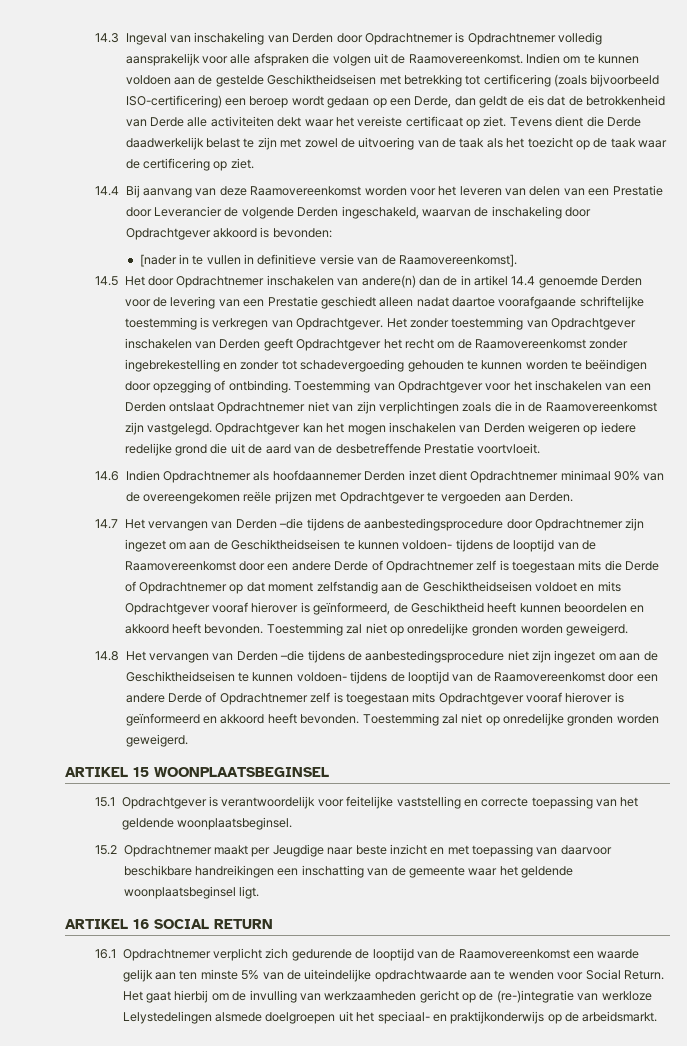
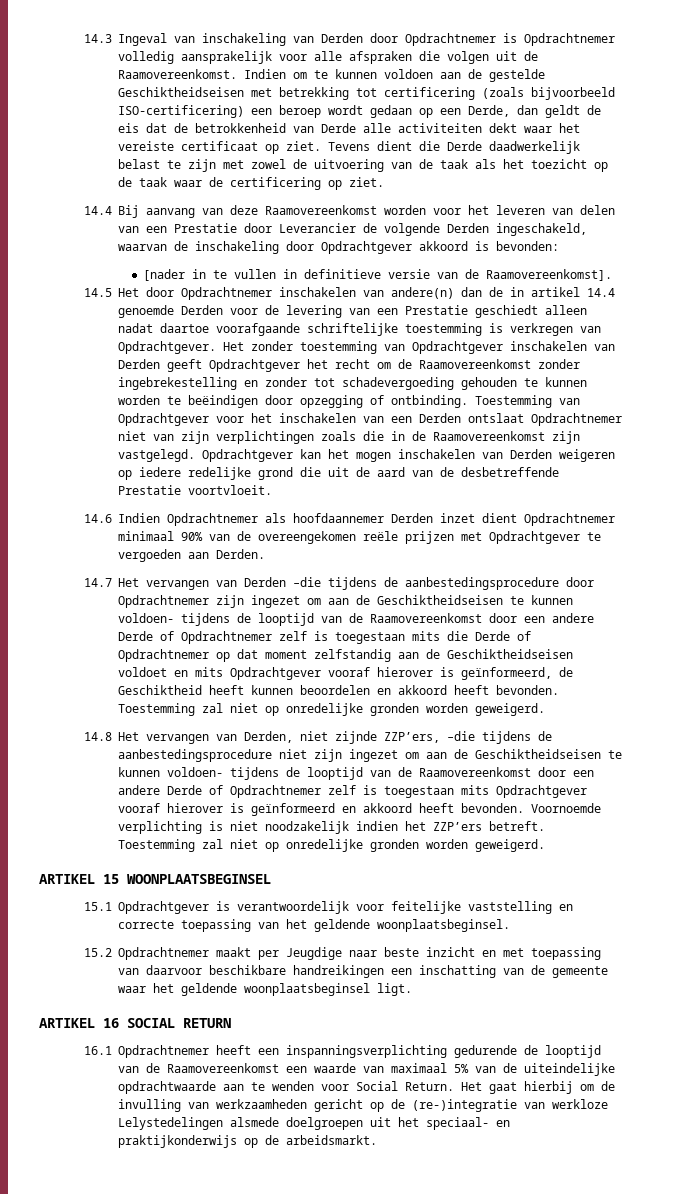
- 14.8 Het vervangen van Derden –die tijdens de aanbestedingsprocedure niet zijn ingezet om aan de Geschiktheidseisen te kunnen voldoen- tijdens de looptijd van de Raamovereenkomst door een andere Derde of Opdrachtnemer zelf is toegestaan mits Opdrachtgever vooraf hierover is geïnformeerd en akkoord heeft bevonden.
+ 14.8 Het vervangen van Derden, niet zijnde ZZP’ers, –die tijdens de aanbestedingsprocedure niet zijn ingezet om aan de Geschiktheidseisen te kunnen voldoen- tijdens de looptijd van de Raamovereenkomst door een andere Derde of Opdrachtnemer zelf is toegestaan mits Opdrachtgever vooraf hierover is geïnformeerd en akkoord heeft bevonden.
+ Voornoemde verplichting is niet noodzakelijk indien het ZZP’ers betreft.
- 16.1 Opdrachtnemer verplicht zich gedurende de looptijd van de Raamovereenkomst een waarde gelijk aan ten minste 5% van de uiteindelijke opdrachtwaarde aan te wenden voor Social Return.
+ 16.1 Opdrachtnemer heeft een inspanningsverplichting gedurende de looptijd van de Raamovereenkomst een waarde van maximaal 5% van de uiteindelijke opdrachtwaarde aan te wenden voor Social Return.

